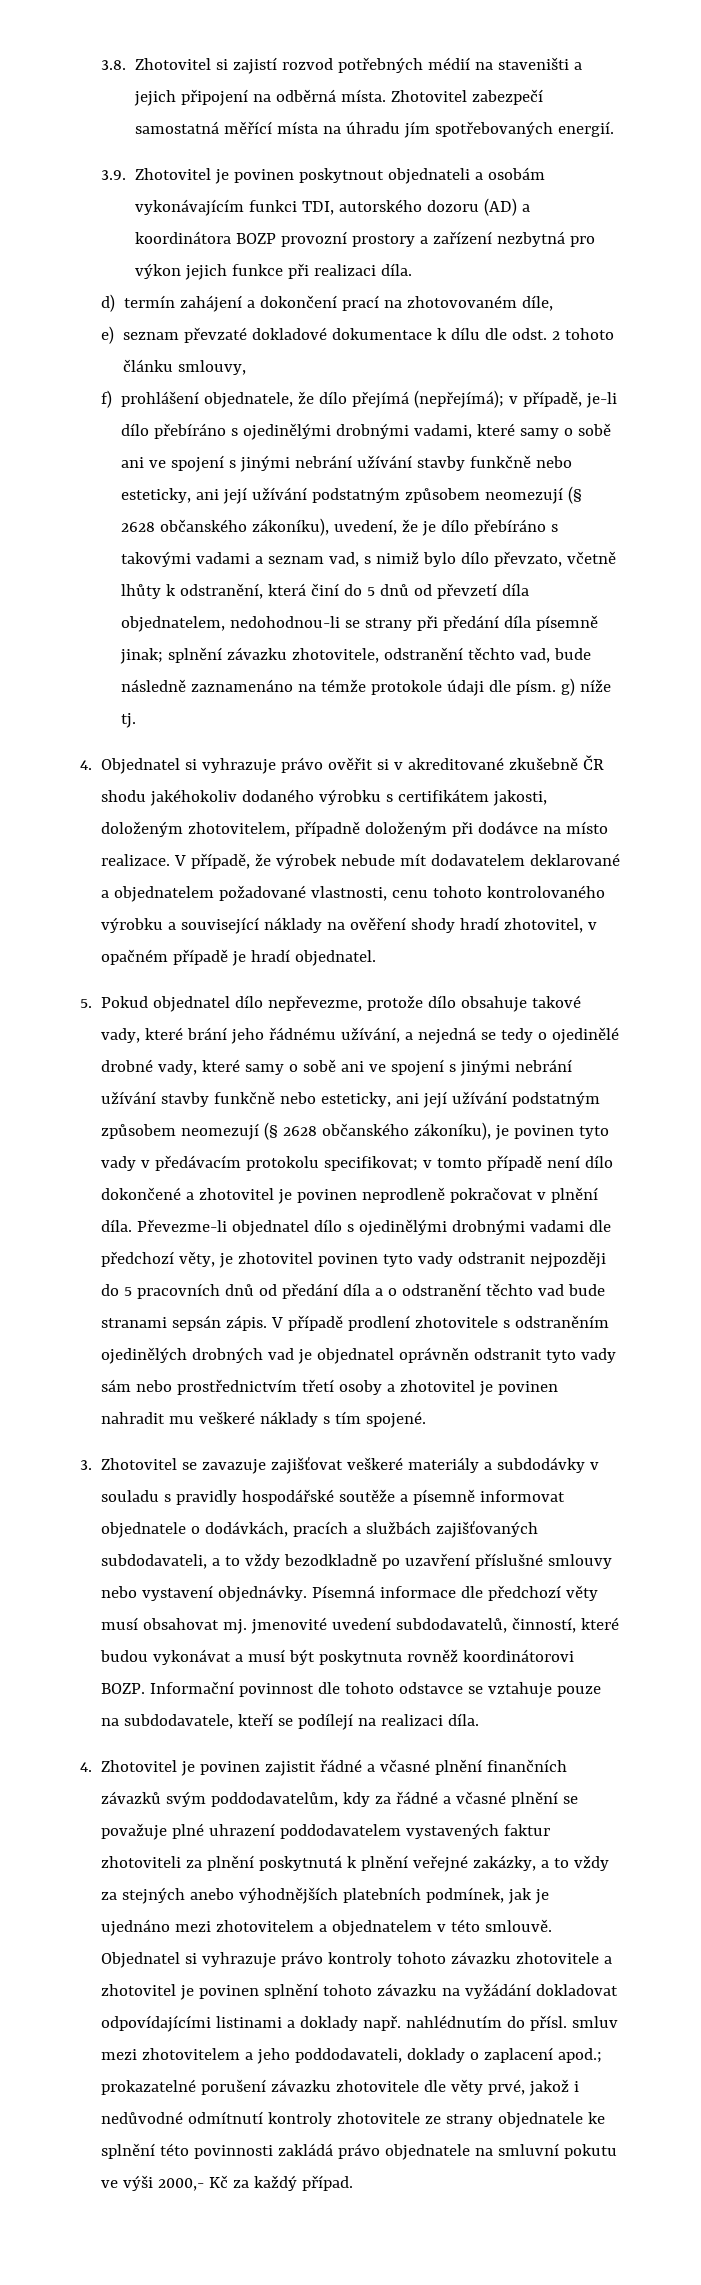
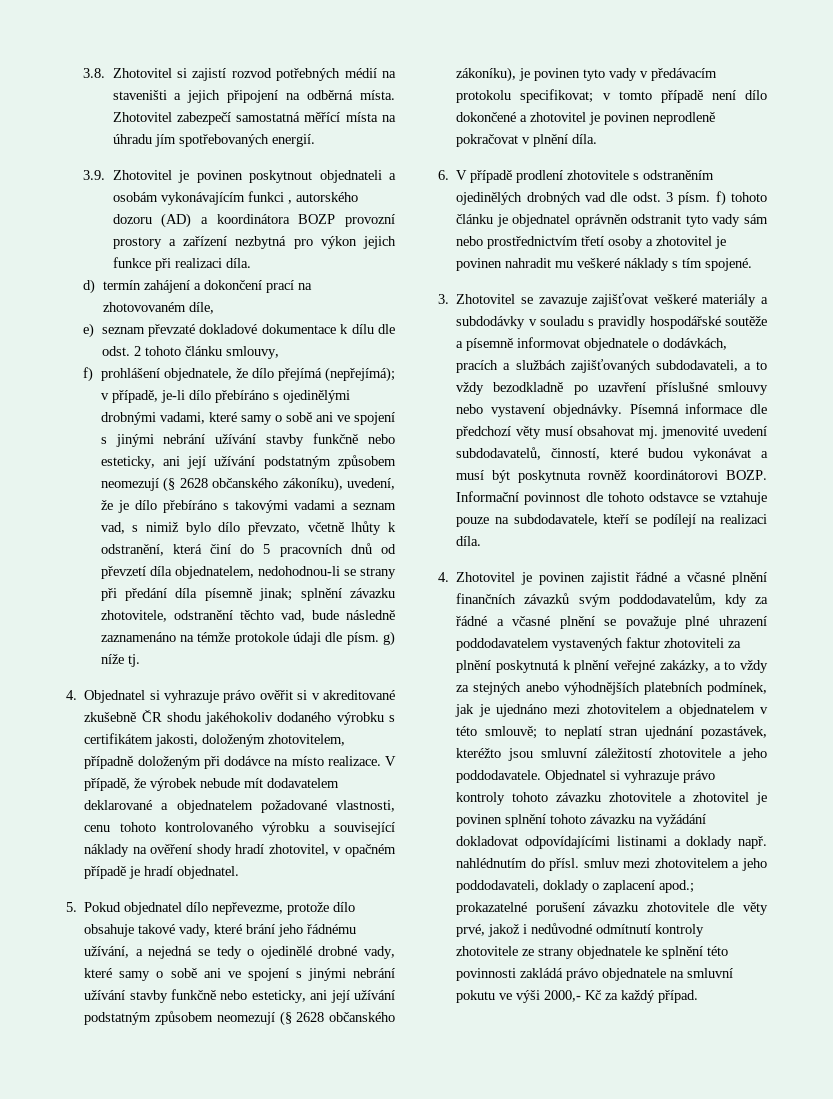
- 3.9. Zhotovitel je povinen poskytnout objednateli a osobám vykonávajícím funkci TDI, autorského dozoru (AD) a koordinátora BOZP provozní prostory a zařízení nezbytná pro výkon jejich funkce při realizaci díla.
+ 3.9. Zhotovitel je povinen poskytnout objednateli a osobám vykonávajícím funkci , autorského dozoru (AD) a koordinátora BOZP provozní prostory a zařízení nezbytná pro výkon jejich funkce při realizaci díla.
- v případě, je-li dílo přebíráno s ojedinělými drobnými vadami, které samy o sobě ani ve spojení s jinými nebrání užívání stavby funkčně nebo esteticky, ani její užívání podstatným způsobem neomezují (§ 2628 občanského zákoníku), uvedení, že je dílo přebíráno s takovými vadami a seznam vad, s nimiž bylo dílo převzato, včetně lhůty k odstranění, která činí do 5 dnů od převzetí díla objednatelem, nedohodnou-li se strany při předání díla písemně jinak;
+ v případě, je-li dílo přebíráno s ojedinělými drobnými vadami, které samy o sobě ani ve spojení s jinými nebrání užívání stavby funkčně nebo esteticky, ani její užívání podstatným způsobem neomezují (§ 2628 občanského zákoníku), uvedení, že je dílo přebíráno s takovými vadami a seznam vad, s nimiž bylo dílo převzato, včetně lhůty k odstranění, která činí do 5 pracovních dnů od převzetí díla objednatelem, nedohodnou-li se strany při předání díla písemně jinak;
- v tomto případě není dílo dokončené a zhotovitel je povinen neprodleně pokračovat v plnění díla. Převezme-li objednatel dílo s ojedinělými drobnými vadami dle předchozí věty, je zhotovitel povinen tyto vady odstranit nejpozději do 5 pracovních dnů od předání díla a o odstranění těchto vad bude stranami sepsán zápis. V případě prodlení zhotovitele s odstraněním ojedinělých drobných vad je objednatel oprávněn odstranit tyto vady sám nebo prostřednictvím třetí osoby a zhotovitel je povinen nahradit mu veškeré náklady s tím spojené.
+ v tomto případě není dílo dokončené a zhotovitel je povinen neprodleně pokračovat v plnění díla.
+ 6. V případě prodlení zhotovitele s odstraněním ojedinělých drobných vad dle odst. 3 písm. f) tohoto článku je objednatel oprávněn odstranit tyto vady sám nebo prostřednictvím třetí osoby a zhotovitel je povinen nahradit mu veškeré náklady s tím spojené.
- 4. Zhotovitel je povinen zajistit řádné a včasné plnění finančních závazků svým poddodavatelům, kdy za řádné a včasné plnění se považuje plné uhrazení poddodavatelem vystavených faktur zhotoviteli za plnění poskytnutá k plnění veřejné zakázky, a to vždy za stejných anebo výhodnějších platebních podmínek, jak je ujednáno mezi zhotovitelem a objednatelem v této smlouvě.
+ 4. Zhotovitel je povinen zajistit řádné a včasné plnění finančních závazků svým poddodavatelům, kdy za řádné a včasné plnění se považuje plné uhrazení poddodavatelem vystavených faktur zhotoviteli za plnění poskytnutá k plnění veřejné zakázky, a to vždy za stejných anebo výhodnějších platebních podmínek, jak je ujednáno mezi zhotovitelem a objednatelem v této smlouvě; to neplatí stran ujednání pozastávek, kteréžto jsou smluvní záležitostí zhotovitele a jeho poddodavatele.

